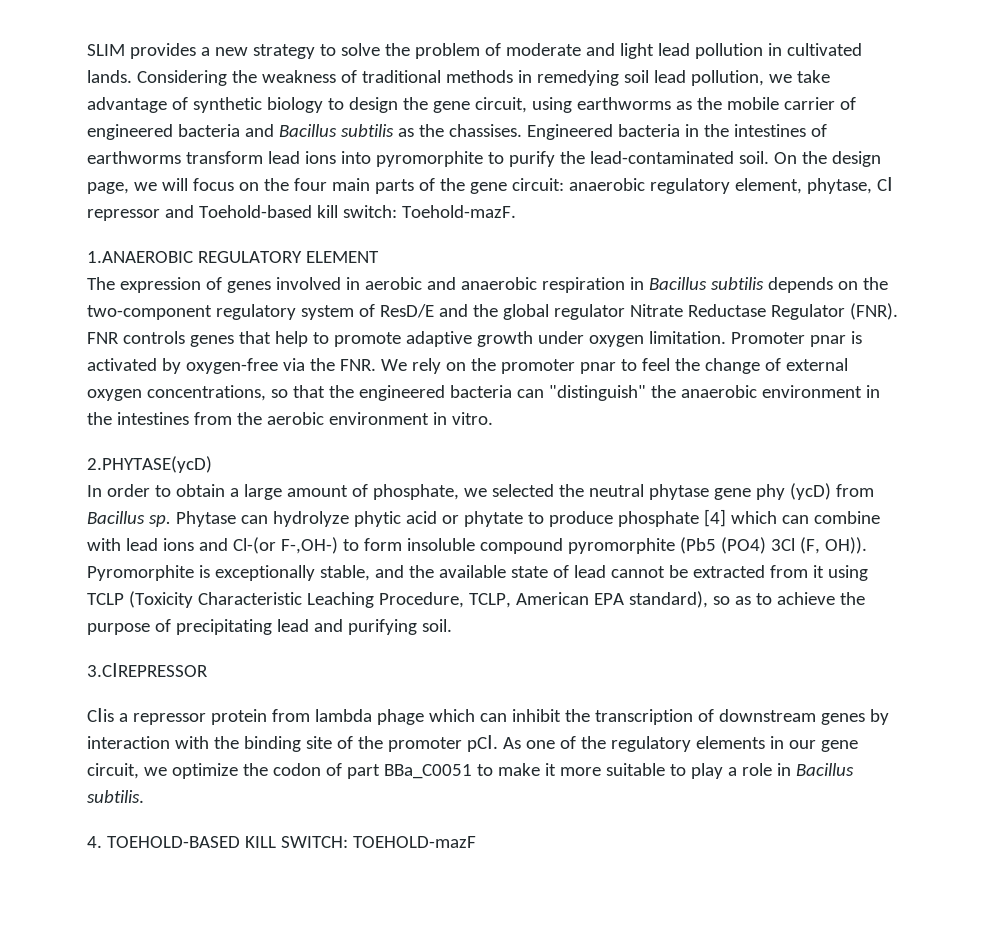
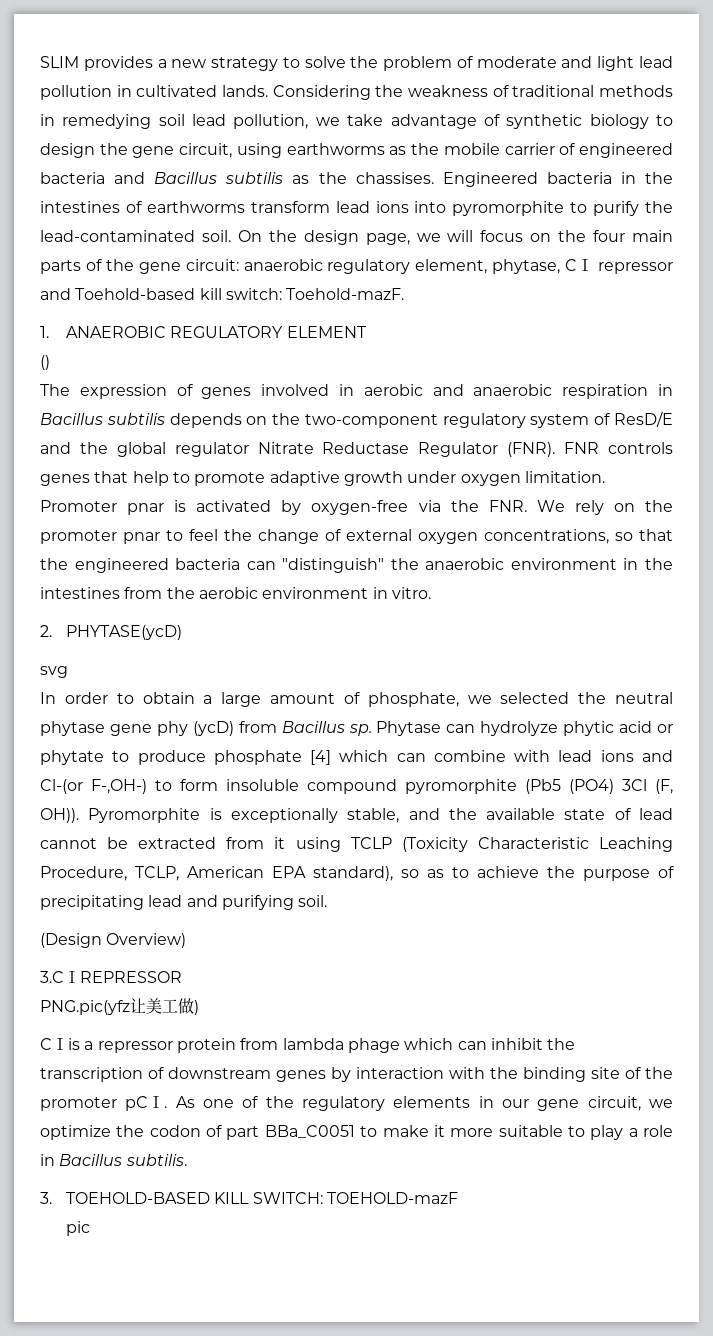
- 1.ANAEROBIC REGULATORY ELEMENT
+ 1. ANAEROBIC REGULATORY ELEMENT
+ ()
- 2.PHYTASE(ycD)
+ 2. PHYTASE(ycD)
+ svg
+ (Design Overview)
+ PNG.pic(yfz让美工做)
- 4. TOEHOLD-BASED KILL SWITCH: TOEHOLD-mazF
+ 3. TOEHOLD-BASED KILL SWITCH: TOEHOLD-mazF
+ pic

